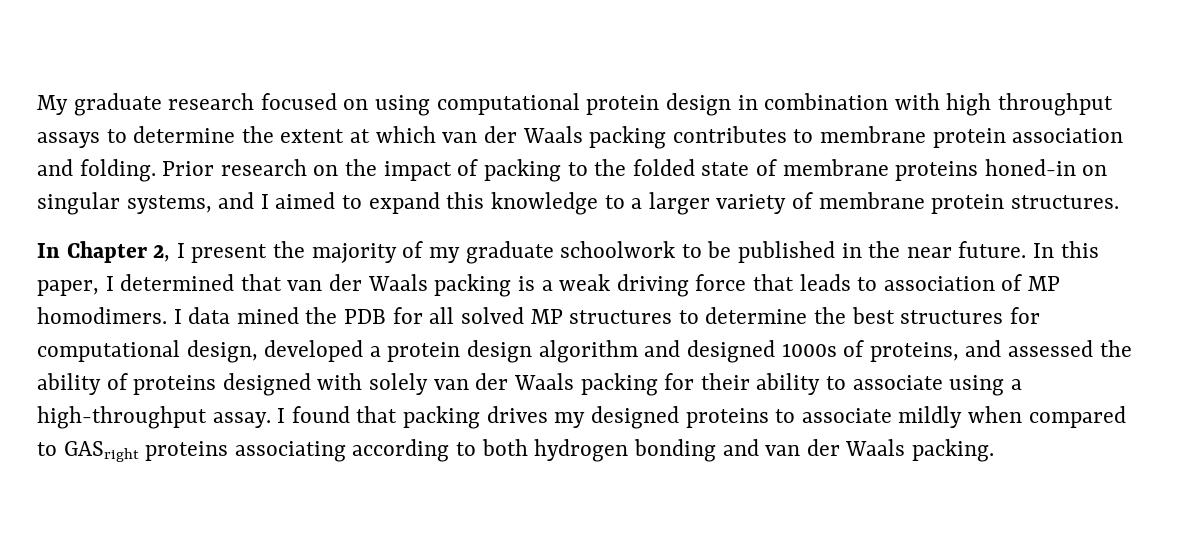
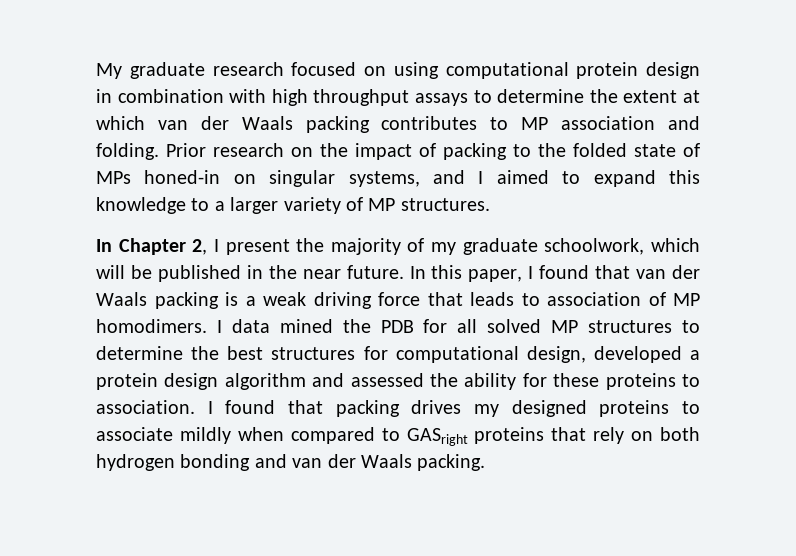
- My graduate research focused on using computational protein design in combination with high throughput assays to determine the extent at which van der Waals packing contributes to membrane protein association and folding.
+ My graduate research focused on using computational protein design in combination with high throughput assays to determine the extent at which van der Waals packing contributes to MP association and folding.
- Prior research on the impact of packing to the folded state of membrane proteins honed-in on singular systems, and I aimed to expand this knowledge to a larger variety of membrane protein structures.
+ Prior research on the impact of packing to the folded state of MPs honed-in on singular systems, and I aimed to expand this knowledge to a larger variety of MP structures.
- In Chapter 2, I present the majority of my graduate schoolwork to be published in the near future.
+ In Chapter 2, I present the majority of my graduate schoolwork, which will be published in the near future.
- In this paper, I determined that van der Waals packing is a weak driving force that leads to association of MP homodimers.
+ In this paper, I found that van der Waals packing is a weak driving force that leads to association of MP homodimers.
- I data mined the PDB for all solved MP structures to determine the best structures for computational design, developed a protein design algorithm and designed 1000s of proteins, and assessed the ability of proteins designed with solely van der Waals packing for their ability to associate using a high-throughput assay.
+ I data mined the PDB for all solved MP structures to determine the best structures for computational design, developed a protein design algorithm and assessed the ability for these proteins to association.
- I found that packing drives my designed proteins to associate mildly when compared to GASright proteins associating according to both hydrogen bonding and van der Waals packing.
+ I found that packing drives my designed proteins to associate mildly when compared to GASright proteins that rely on both hydrogen bonding and van der Waals packing.

